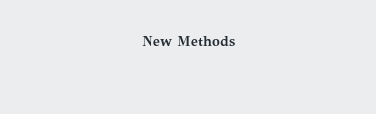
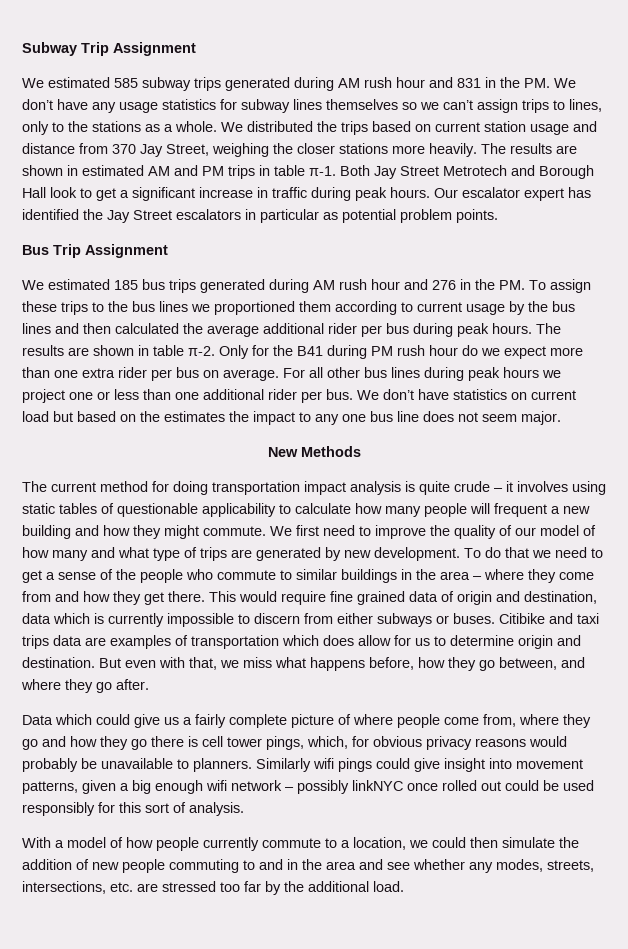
+ Subway Trip Assignment
+ We estimated 585 subway trips generated during AM rush hour and 831 in the PM. We don’t have any usage statistics for subway lines themselves so we can’t assign trips to lines, only to the stations as a whole. We distributed the trips based on current station usage and distance from 370 Jay Street, weighing the closer stations more heavily. The results are shown in estimated AM and PM trips in table π-1. Both Jay Street Metrotech and Borough Hall look to get a significant increase in traffic during peak hours. Our escalator expert has identified the Jay Street escalators in particular as potential problem points.
+ Bus Trip Assignment
+ We estimated 185 bus trips generated during AM rush hour and 276 in the PM. To assign these trips to the bus lines we proportioned them according to current usage by the bus lines and then calculated the average additional rider per bus during peak hours. The results are shown in table π-2. Only for the B41 during PM rush hour do we expect more than one extra rider per bus on average. For all other bus lines during peak hours we project one or less than one additional rider per bus. We don’t have statistics on current load but based on the estimates the impact to any one bus line does not seem major.
  New Methods
+ The current method for doing transportation impact analysis is quite crude – it involves using static tables of questionable applicability to calculate how many people will frequent a new building and how they might commute. We first need to improve the quality of our model of how many and what type of trips are generated by new development. To do that we need to get a sense of the people who commute to similar buildings in the area – where they come from and how they get there. This would require fine grained data of origin and destination, data which is currently impossible to discern from either subways or buses. Citibike and taxi trips data are examples of transportation which does allow for us to determine origin and destination. But even with that, we miss what happens before, how they go between, and where they go after.
+ Data which could give us a fairly complete picture of where people come from, where they go and how they go there is cell tower pings, which, for obvious privacy reasons would probably be unavailable to planners. Similarly wifi pings could give insight into movement patterns, given a big enough wifi network – possibly linkNYC once rolled out could be used responsibly for this sort of analysis.
+ With a model of how people currently commute to a location, we could then simulate the addition of new people commuting to and in the area and see whether any modes, streets, intersections, etc. are stressed too far by the additional load.

